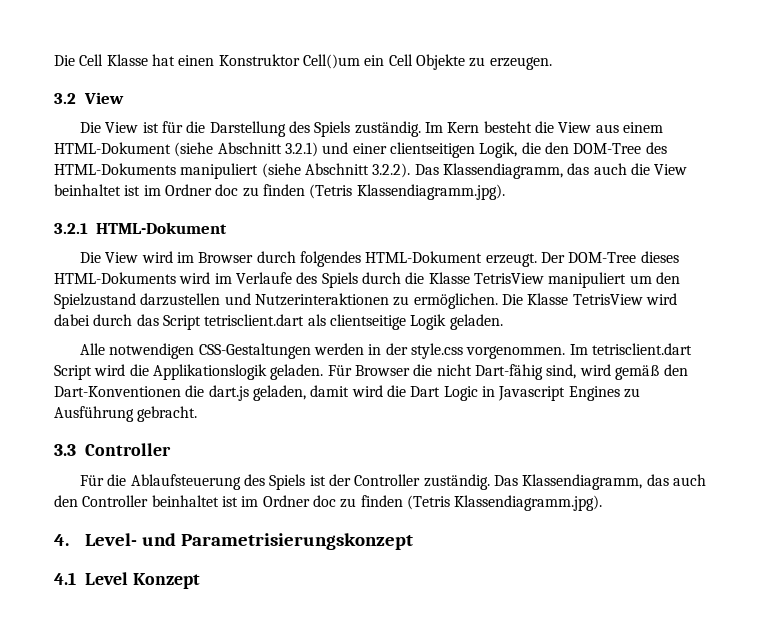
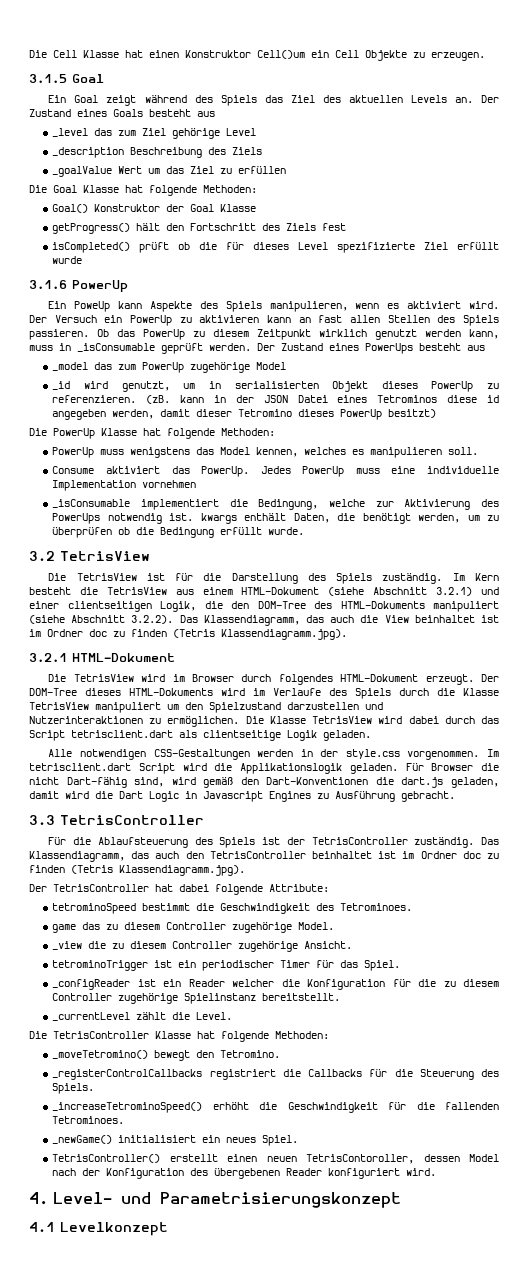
- 3.2 View
- Die View ist für die Darstellung des Spiels zuständig.
+ 3.1.5 Goal
+ Ein Goal zeigt während des Spiels das Ziel des aktuellen Levels an. Der Zustand eines Goals besteht aus
+ _level das zum Ziel gehörige Level
+ _description Beschreibung des Ziels
+ _goalValue Wert um das Ziel zu erfüllen
+ Die Goal Klasse hat folgende Methoden:
+ Goal() Konstruktor der Goal Klasse
+ getProgress() hält den Fortschritt des Ziels fest
+ isCompleted() prüft ob die für dieses Level spezifizierte Ziel erfüllt wurde
+ 3.1.6 PowerUp
+ Ein PoweUp kann Aspekte des Spiels manipulieren, wenn es aktiviert wird. Der Versuch ein PowerUp zu aktivieren kann an fast allen Stellen des Spiels passieren. Ob das PowerUp zu diesem Zeitpunkt wirklich genutzt werden kann, muss in _isConsumable geprüft werden. Der Zustand eines PowerUps besteht aus
+ _model das zum PowerUp zugehörige Model
+ _id wird genutzt, um in serialisierten Objekt dieses PowerUp zu referenzieren. (zB. kann in der JSON Datei eines Tetrominos diese id angegeben werden, damit dieser Tetromino dieses PowerUp besitzt)
+ Die PowerUp Klasse hat folgende Methoden:
+ PowerUp muss wenigstens das Model kennen, welches es manipulieren soll.
+ Consume aktiviert das PowerUp. Jedes PowerUp muss eine individuelle Implementation vornehmen
+ _isConsumable implementiert die Bedingung, welche zur Aktivierung des PowerUps notwendig ist. kwargs enthält Daten, die benötigt werden, um zu überprüfen ob die Bedingung erfüllt wurde.
+ 3.2 TetrisView
+ Die TetrisView ist für die Darstellung des Spiels zuständig.
- Im Kern besteht die View aus einem HTML-Dokument (siehe Abschnitt 3.2.1) und einer clientseitigen Logik, die den DOM-Tree des HTML-Dokuments manipuliert (siehe Abschnitt 3.2.2). Das Klassendiagramm, das auch die View beinhaltet ist im Ordner doc zu finden (Tetris Klassendiagramm.jpg).
+ Im Kern besteht die TetrisView aus einem HTML-Dokument (siehe Abschnitt 3.2.1) und einer clientseitigen Logik, die den DOM-Tree des HTML-Dokuments manipuliert (siehe Abschnitt 3.2.2). Das Klassendiagramm, das auch die View beinhaltet ist im Ordner doc zu finden (Tetris Klassendiagramm.jpg).
- Die View wird im Browser durch folgendes HTML-Dokument erzeugt.
+ Die TetrisView wird im Browser durch folgendes HTML-Dokument erzeugt.
- 3.3 Controller
+ 3.3 TetrisController
- Für die Ablaufsteuerung des Spiels ist der Controller zuständig.
+ Für die Ablaufsteuerung des Spiels ist der TetrisController zuständig.
- Das Klassendiagramm, das auch den Controller beinhaltet ist im Ordner doc zu finden (Tetris Klassendiagramm.jpg).
+ Das Klassendiagramm, das auch den TetrisController beinhaltet ist im Ordner doc zu finden (Tetris Klassendiagramm.jpg).
+ Der TetrisController hat dabei folgende Attribute:
+ tetrominoSpeed bestimmt die Geschwindigkeit des Tetrominoes.
+ game das zu diesem Controller zugehörige Model.
+ _view die zu diesem Controller zugehörige Ansicht.
+ tetrominoTrigger ist ein periodischer Timer für das Spiel.
+ _configReader ist ein Reader welcher die Konfiguration für die zu diesem Controller zugehörige Spielinstanz bereitstellt.
+ _currentLevel zählt die Level.
+ Die TetrisController Klasse hat folgende Methoden:
+ _moveTetromino() bewegt den Tetromino.
+ _registerControlCallbacks registriert die Callbacks für die Steuerung des Spiels.
+ _increaseTetrominoSpeed() erhöht die Geschwindigkeit für die fallenden Tetrominoes.
+ _newGame() initialisiert ein neues Spiel.
+ TetrisController() erstellt einen neuen TetrisContoroller, dessen Model nach der Konfiguration des übergebenen Reader konfiguriert wird.
- 4.1 Level Konzept
+ 4.1 Levelkonzept

